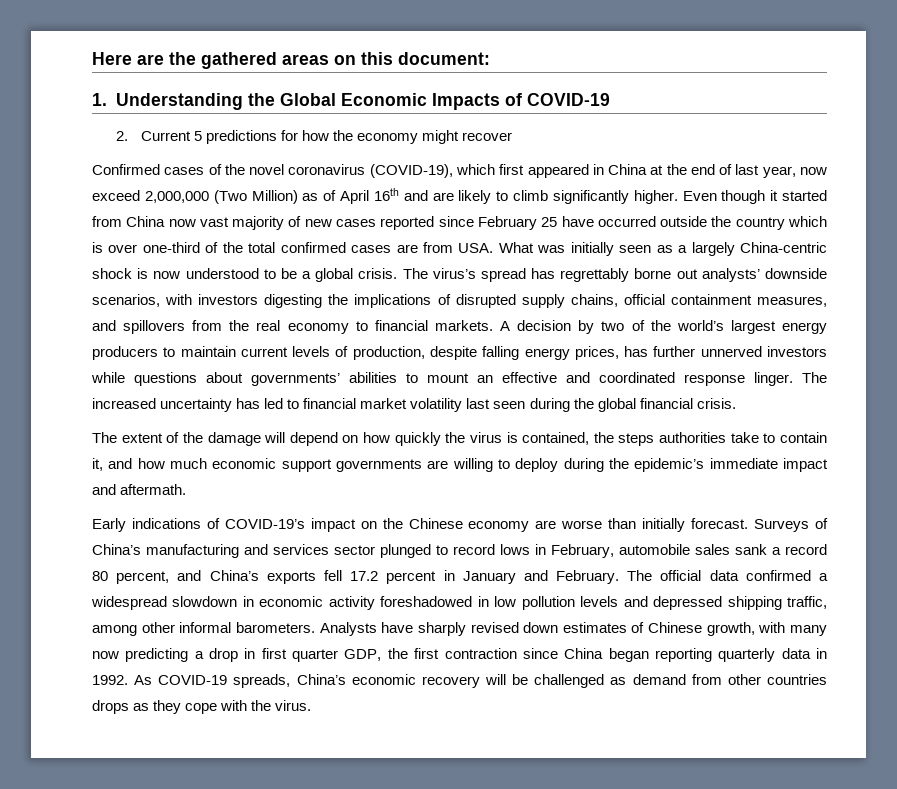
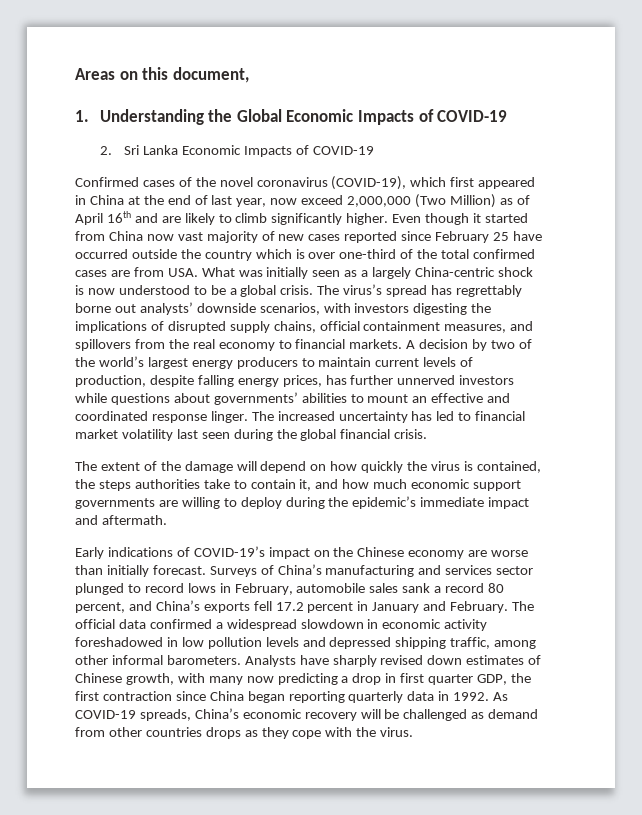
- Here are the gathered areas on this document:
+ Areas on this document,
- 2. Current 5 predictions for how the economy might recover
+ 2. Sri Lanka Economic Impacts of COVID-19

